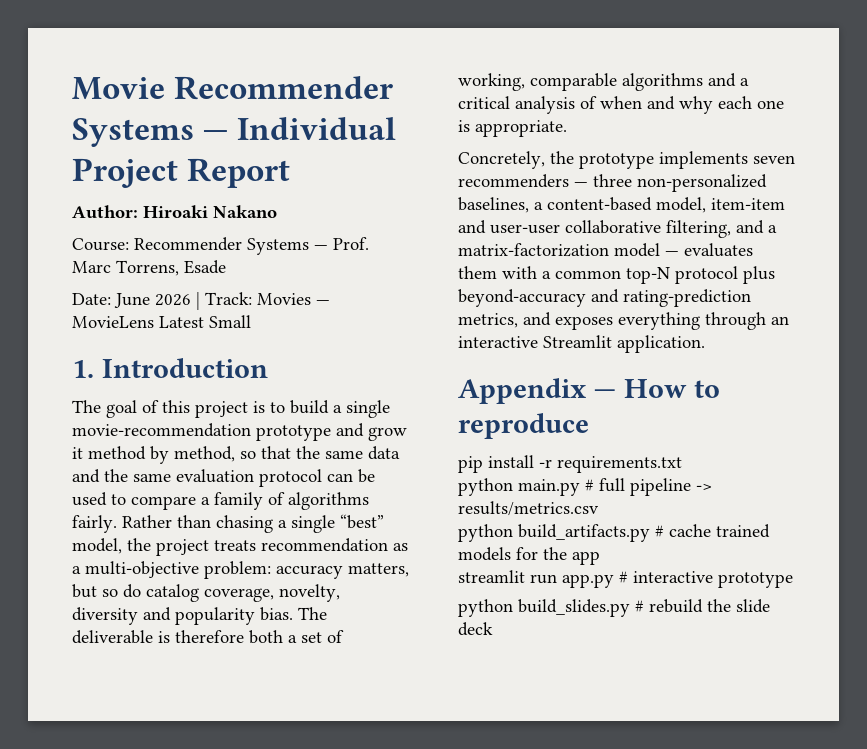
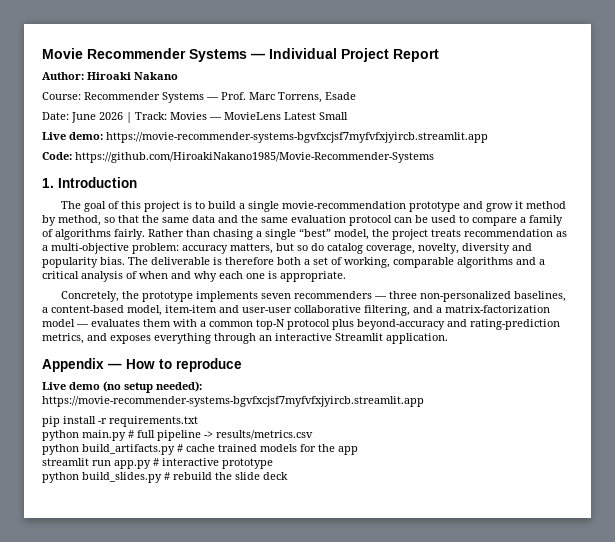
+ Live demo: https://movie-recommender-systems-bgvfxcjsf7myfvfxjyircb.streamlit.app
+ Code: https://github.com/HiroakiNakano1985/Movie-Recommender-Systems
+ Live demo (no setup needed): https://movie-recommender-systems-bgvfxcjsf7myfvfxjyircb.streamlit.app

